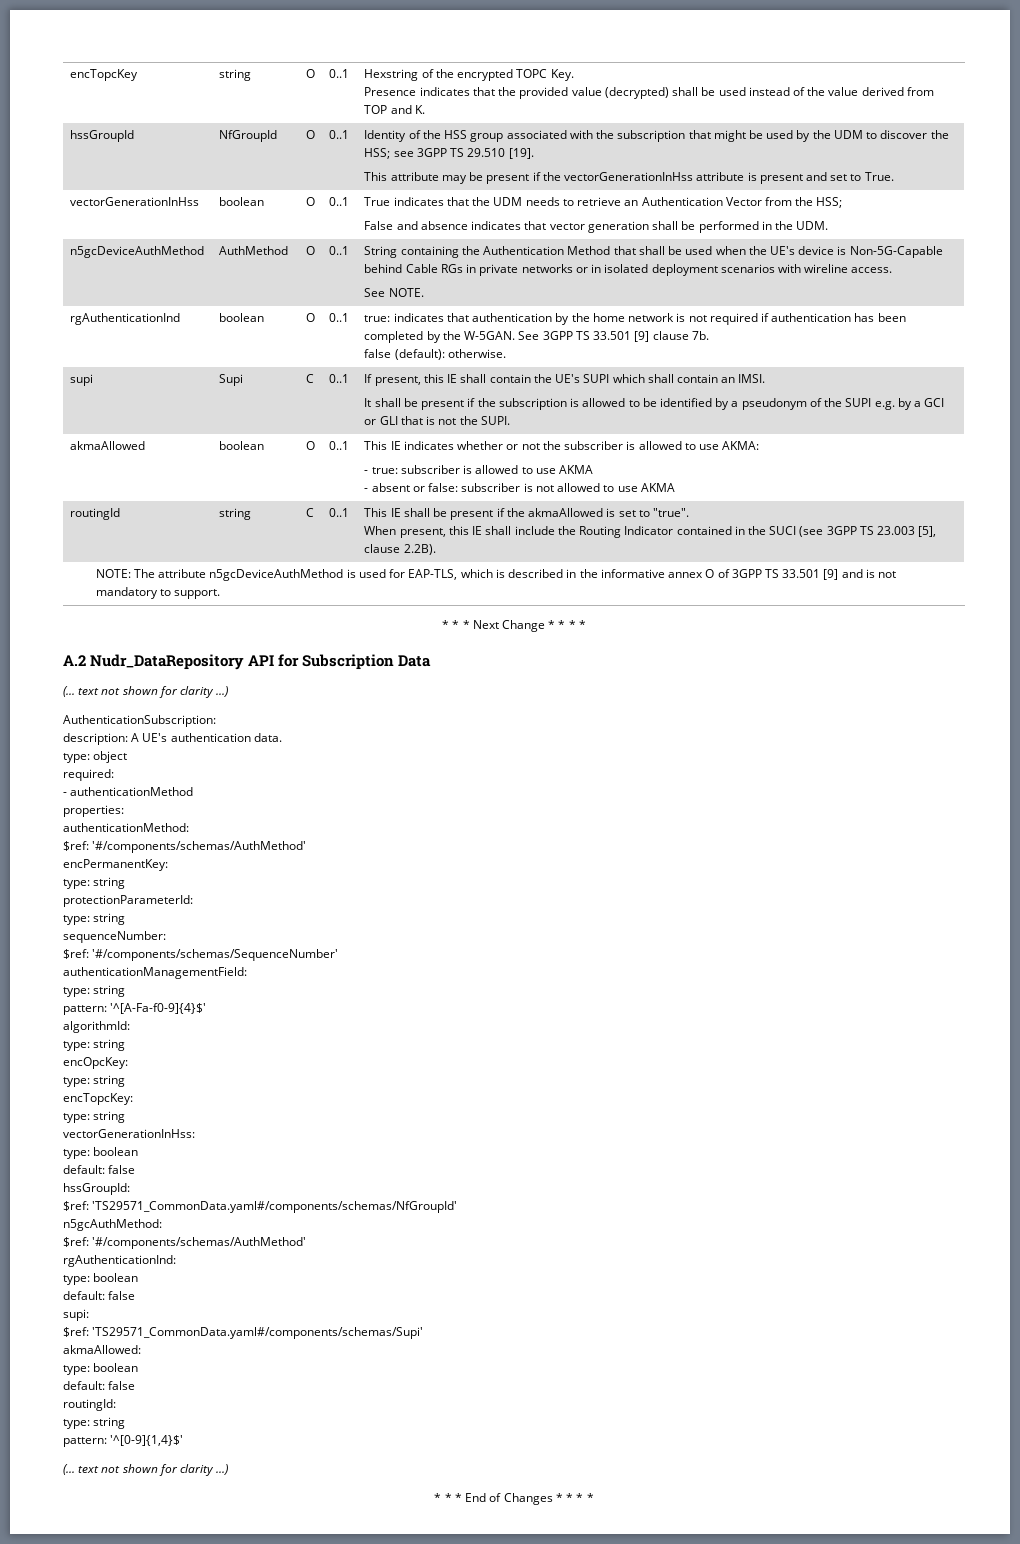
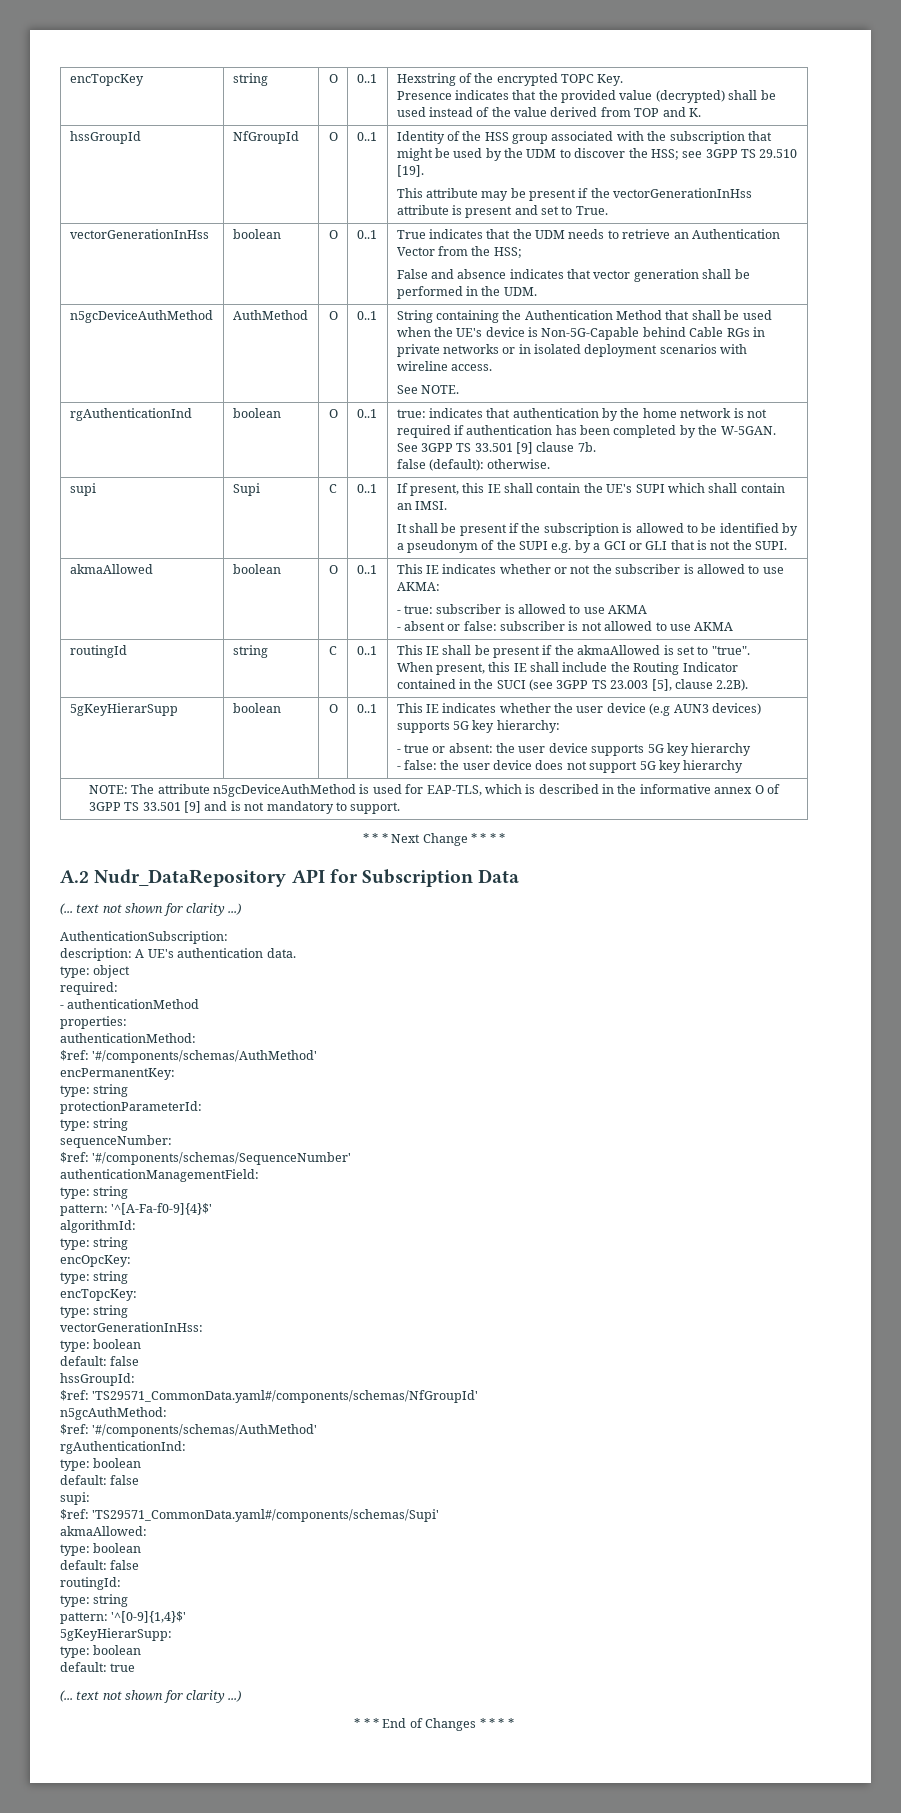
+ 5gKeyHierarSupp | boolean | O | 0..1 | This IE indicates whether the user device (e.g AUN3 devices) supports 5G key hierarchy:
+ - true or absent: the user device supports 5G key hierarchy
+ - false: the user device does not support 5G key hierarchy
+ 5gKeyHierarSupp:
+ type: boolean
+ default: true

